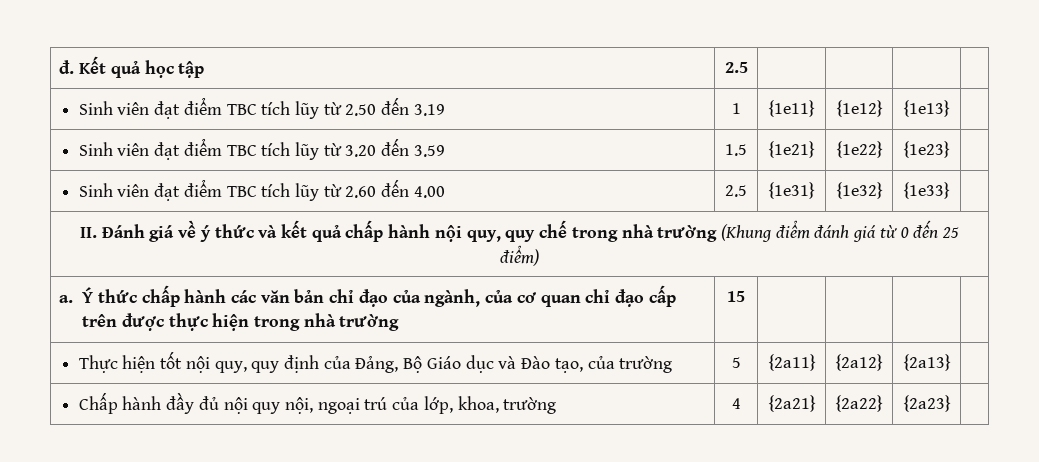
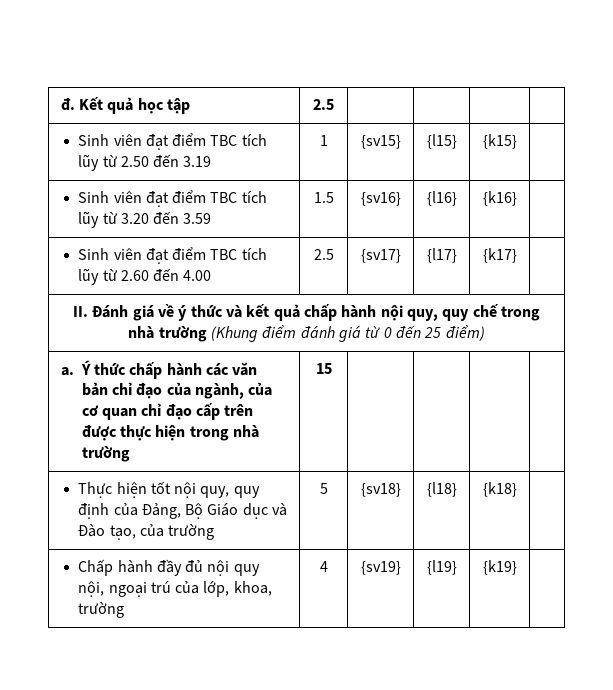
- Sinh viên đạt điểm TBC tích lũy từ 2.50 đến 3.19 | 1 | {1e11} | {1e12} | {1e13} |
+ Sinh viên đạt điểm TBC tích lũy từ 2.50 đến 3.19 | 1 | {sv15} | {l15} | {k15} |
- Sinh viên đạt điểm TBC tích lũy từ 3.20 đến 3.59 | 1.5 | {1e21} | {1e22} | {1e23} |
+ Sinh viên đạt điểm TBC tích lũy từ 3.20 đến 3.59 | 1.5 | {sv16} | {l16} | {k16} |
- Sinh viên đạt điểm TBC tích lũy từ 2.60 đến 4.00 | 2.5 | {1e31} | {1e32} | {1e33} |
+ Sinh viên đạt điểm TBC tích lũy từ 2.60 đến 4.00 | 2.5 | {sv17} | {l17} | {k17} |
- Thực hiện tốt nội quy, quy định của Đảng, Bộ Giáo dục và Đào tạo, của trường | 5 | {2a11} | {2a12} | {2a13} |
+ Thực hiện tốt nội quy, quy định của Đảng, Bộ Giáo dục và Đào tạo, của trường | 5 | {sv18} | {l18} | {k18} |
- Chấp hành đầy đủ nội quy nội, ngoại trú của lớp, khoa, trường | 4 | {2a21} | {2a22} | {2a23} |
+ Chấp hành đầy đủ nội quy nội, ngoại trú của lớp, khoa, trường | 4 | {sv19} | {l19} | {k19} |

